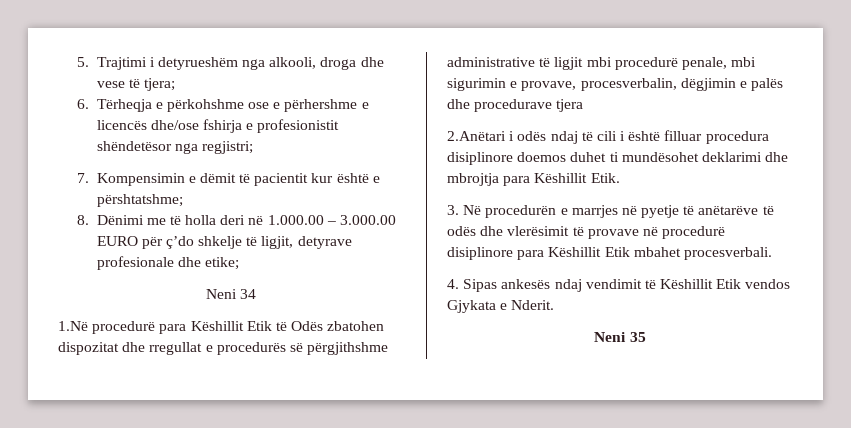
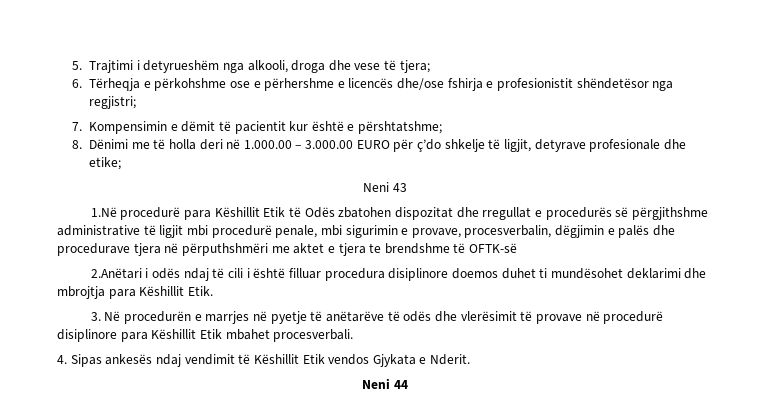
- Neni 34
+ Neni 43
- 1.Në procedurë para Këshillit Etik të Odës zbatohen dispozitat dhe rregullat e procedurës së përgjithshme administrative të ligjit mbi procedurë penale, mbi sigurimin e provave, procesverbalin, dëgjimin e palës dhe procedurave tjera
+ 1.Në procedurë para Këshillit Etik të Odës zbatohen dispozitat dhe rregullat e procedurës së përgjithshme administrative të ligjit mbi procedurë penale, mbi sigurimin e provave, procesverbalin, dëgjimin e palës dhe procedurave tjera në përputhshmëri me aktet e tjera te brendshme të OFTK-së
- Neni 35
+ Neni 44

